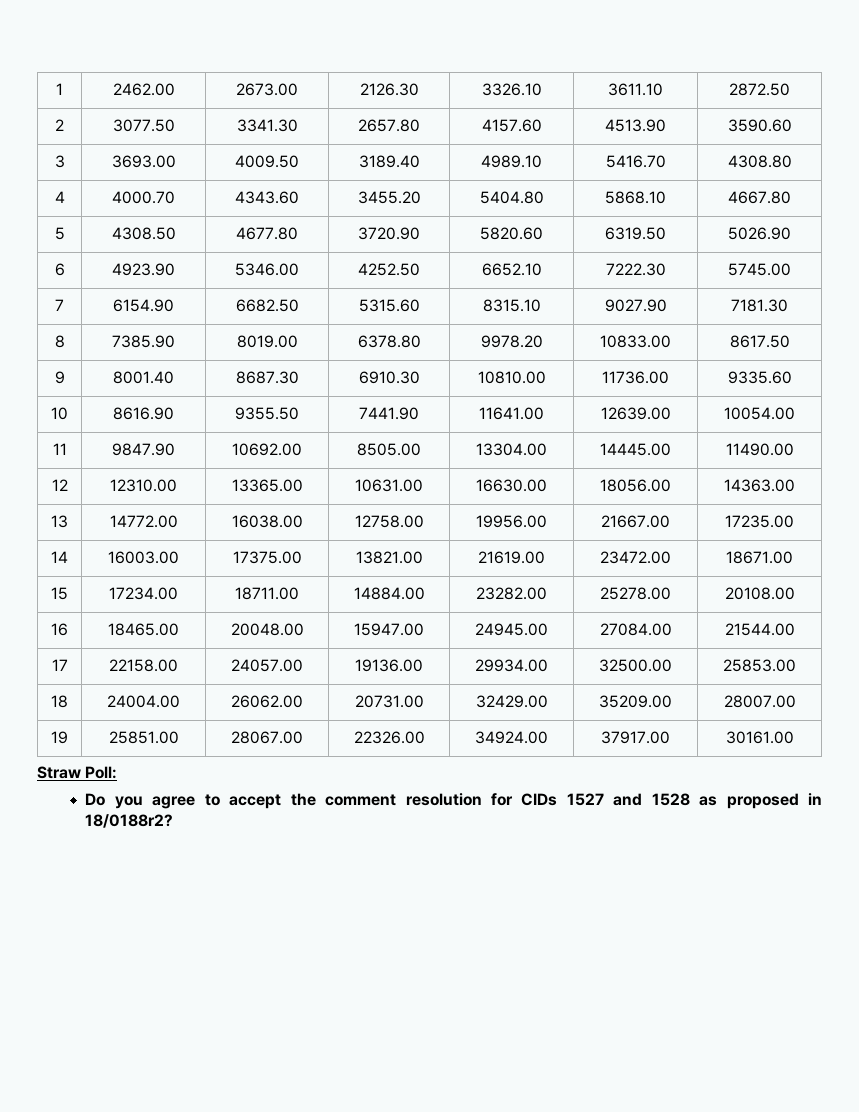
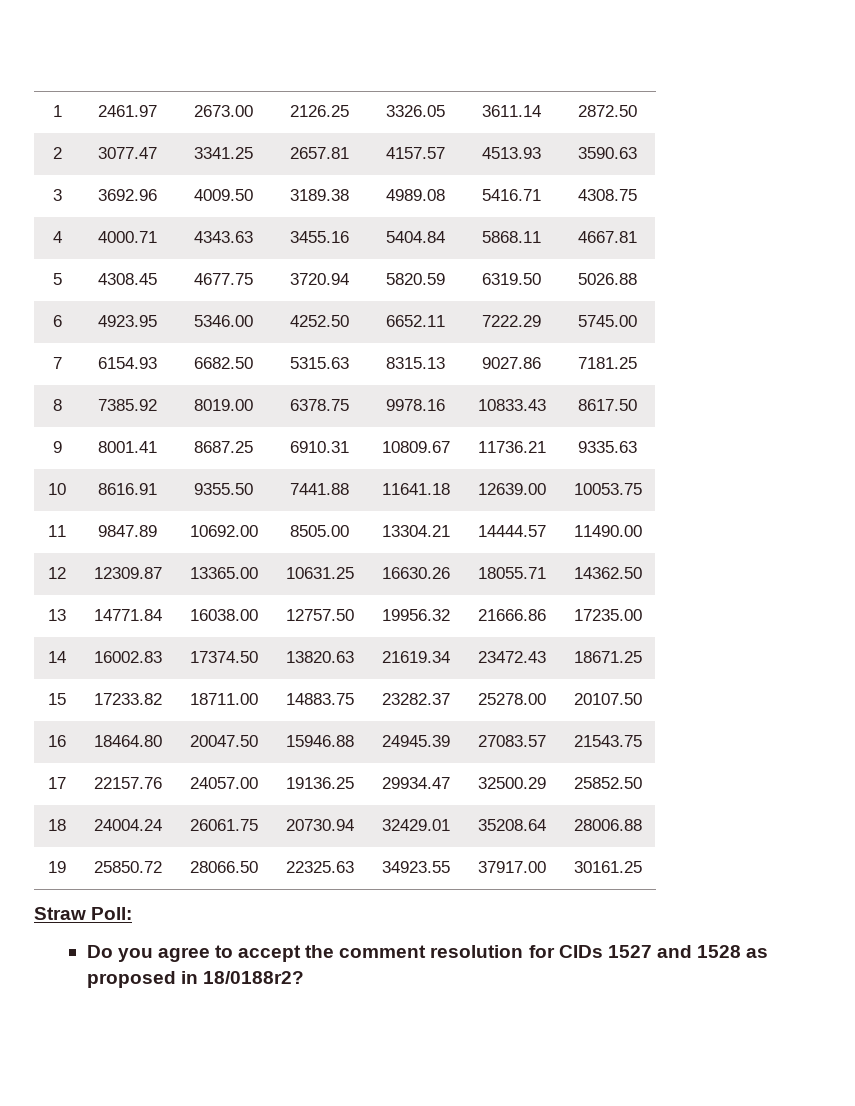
- 1 | 2462.00 | 2673.00 | 2126.30 | 3326.10 | 3611.10 | 2872.50
+ 1 | 2461.97 | 2673.00 | 2126.25 | 3326.05 | 3611.14 | 2872.50
- 2 | 3077.50 | 3341.30 | 2657.80 | 4157.60 | 4513.90 | 3590.60
+ 2 | 3077.47 | 3341.25 | 2657.81 | 4157.57 | 4513.93 | 3590.63
- 3 | 3693.00 | 4009.50 | 3189.40 | 4989.10 | 5416.70 | 4308.80
- 4 | 4000.70 | 4343.60 | 3455.20 | 5404.80 | 5868.10 | 4667.80
- 5 | 4308.50 | 4677.80 | 3720.90 | 5820.60 | 6319.50 | 5026.90
+ 3 | 3692.96 | 4009.50 | 3189.38 | 4989.08 | 5416.71 | 4308.75
+ 4 | 4000.71 | 4343.63 | 3455.16 | 5404.84 | 5868.11 | 4667.81
+ 5 | 4308.45 | 4677.75 | 3720.94 | 5820.59 | 6319.50 | 5026.88
- 6 | 4923.90 | 5346.00 | 4252.50 | 6652.10 | 7222.30 | 5745.00
+ 6 | 4923.95 | 5346.00 | 4252.50 | 6652.11 | 7222.29 | 5745.00
- 7 | 6154.90 | 6682.50 | 5315.60 | 8315.10 | 9027.90 | 7181.30
+ 7 | 6154.93 | 6682.50 | 5315.63 | 8315.13 | 9027.86 | 7181.25
- 8 | 7385.90 | 8019.00 | 6378.80 | 9978.20 | 10833.00 | 8617.50
+ 8 | 7385.92 | 8019.00 | 6378.75 | 9978.16 | 10833.43 | 8617.50
- 9 | 8001.40 | 8687.30 | 6910.30 | 10810.00 | 11736.00 | 9335.60
+ 9 | 8001.41 | 8687.25 | 6910.31 | 10809.67 | 11736.21 | 9335.63
- 10 | 8616.90 | 9355.50 | 7441.90 | 11641.00 | 12639.00 | 10054.00
+ 10 | 8616.91 | 9355.50 | 7441.88 | 11641.18 | 12639.00 | 10053.75
- 11 | 9847.90 | 10692.00 | 8505.00 | 13304.00 | 14445.00 | 11490.00
+ 11 | 9847.89 | 10692.00 | 8505.00 | 13304.21 | 14444.57 | 11490.00
- 12 | 12310.00 | 13365.00 | 10631.00 | 16630.00 | 18056.00 | 14363.00
+ 12 | 12309.87 | 13365.00 | 10631.25 | 16630.26 | 18055.71 | 14362.50
- 13 | 14772.00 | 16038.00 | 12758.00 | 19956.00 | 21667.00 | 17235.00
+ 13 | 14771.84 | 16038.00 | 12757.50 | 19956.32 | 21666.86 | 17235.00
- 14 | 16003.00 | 17375.00 | 13821.00 | 21619.00 | 23472.00 | 18671.00
+ 14 | 16002.83 | 17374.50 | 13820.63 | 21619.34 | 23472.43 | 18671.25
- 15 | 17234.00 | 18711.00 | 14884.00 | 23282.00 | 25278.00 | 20108.00
+ 15 | 17233.82 | 18711.00 | 14883.75 | 23282.37 | 25278.00 | 20107.50
- 16 | 18465.00 | 20048.00 | 15947.00 | 24945.00 | 27084.00 | 21544.00
+ 16 | 18464.80 | 20047.50 | 15946.88 | 24945.39 | 27083.57 | 21543.75
- 17 | 22158.00 | 24057.00 | 19136.00 | 29934.00 | 32500.00 | 25853.00
- 18 | 24004.00 | 26062.00 | 20731.00 | 32429.00 | 35209.00 | 28007.00
- 19 | 25851.00 | 28067.00 | 22326.00 | 34924.00 | 37917.00 | 30161.00
+ 17 | 22157.76 | 24057.00 | 19136.25 | 29934.47 | 32500.29 | 25852.50
+ 18 | 24004.24 | 26061.75 | 20730.94 | 32429.01 | 35208.64 | 28006.88
+ 19 | 25850.72 | 28066.50 | 22325.63 | 34923.55 | 37917.00 | 30161.25

